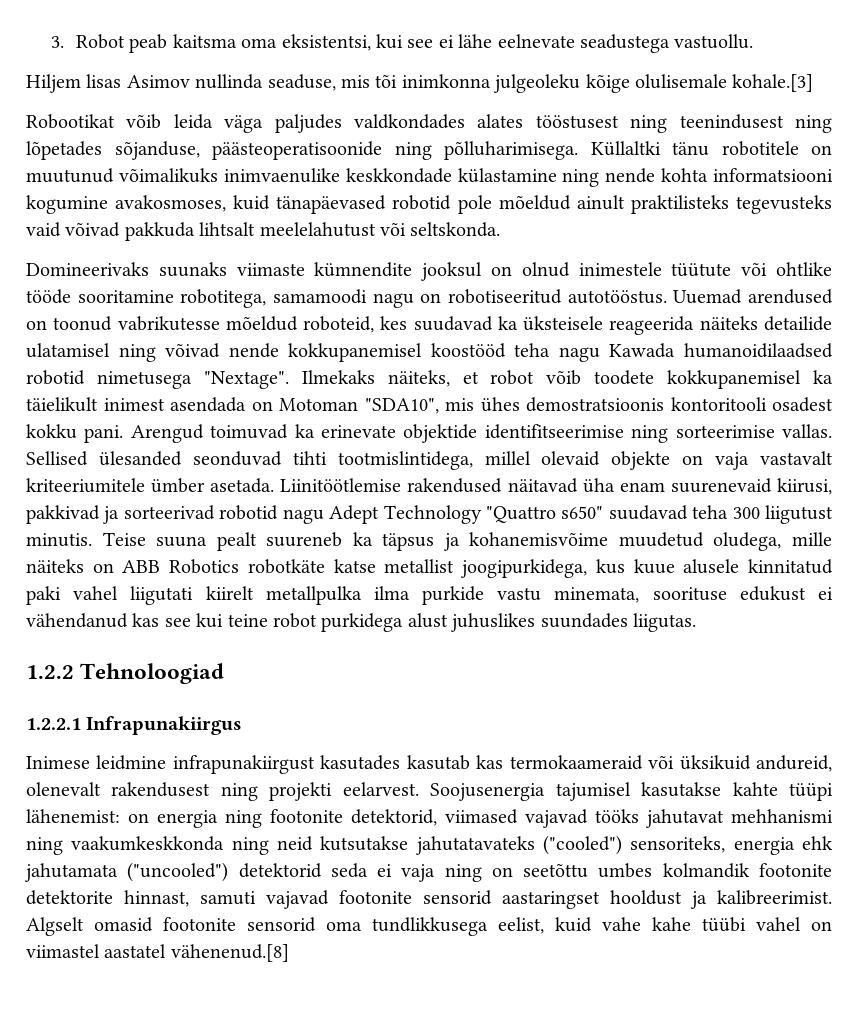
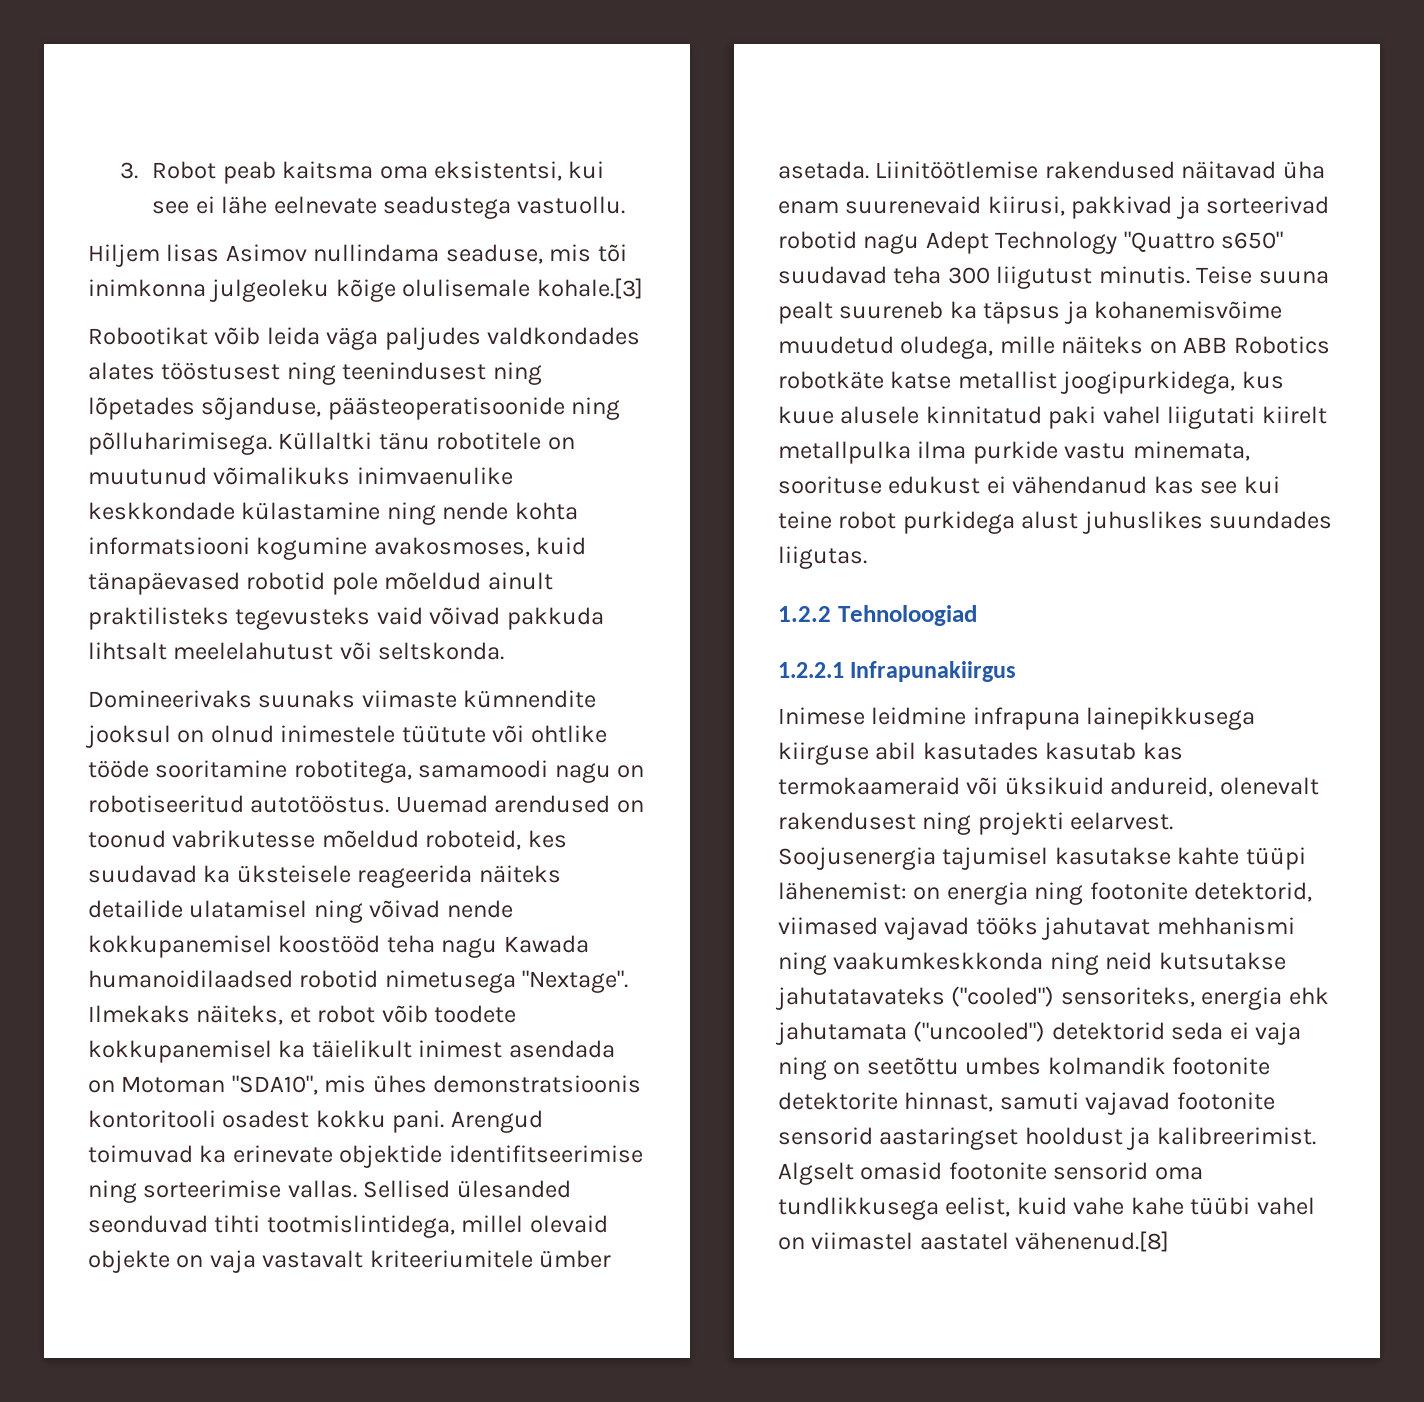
- Hiljem lisas Asimov nullinda seaduse, mis tõi inimkonna julgeoleku kõige olulisemale kohale.[3]
+ Hiljem lisas Asimov nullindama seaduse, mis tõi inimkonna julgeoleku kõige olulisemale kohale.[3]
- Ilmekaks näiteks, et robot võib toodete kokkupanemisel ka täielikult inimest asendada on Motoman "SDA10", mis ühes demostratsioonis kontoritooli osadest kokku pani.
+ Ilmekaks näiteks, et robot võib toodete kokkupanemisel ka täielikult inimest asendada on Motoman "SDA10", mis ühes demonstratsioonis kontoritooli osadest kokku pani.
- Inimese leidmine infrapunakiirgust kasutades kasutab kas termokaameraid või üksikuid andureid, olenevalt rakendusest ning projekti eelarvest.
+ Inimese leidmine infrapuna lainepikkusega kiirguse abil kasutades kasutab kas termokaameraid või üksikuid andureid, olenevalt rakendusest ning projekti eelarvest.

